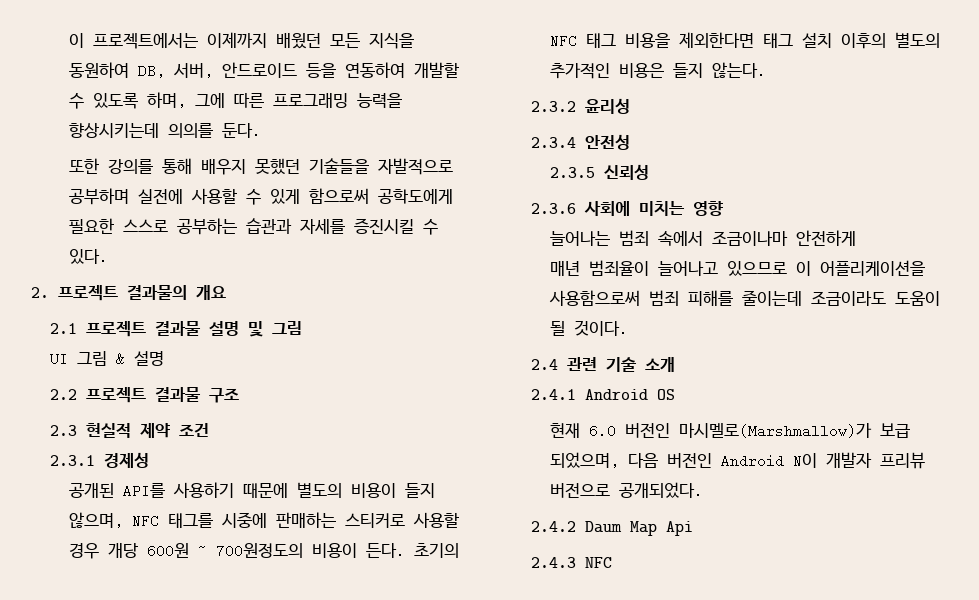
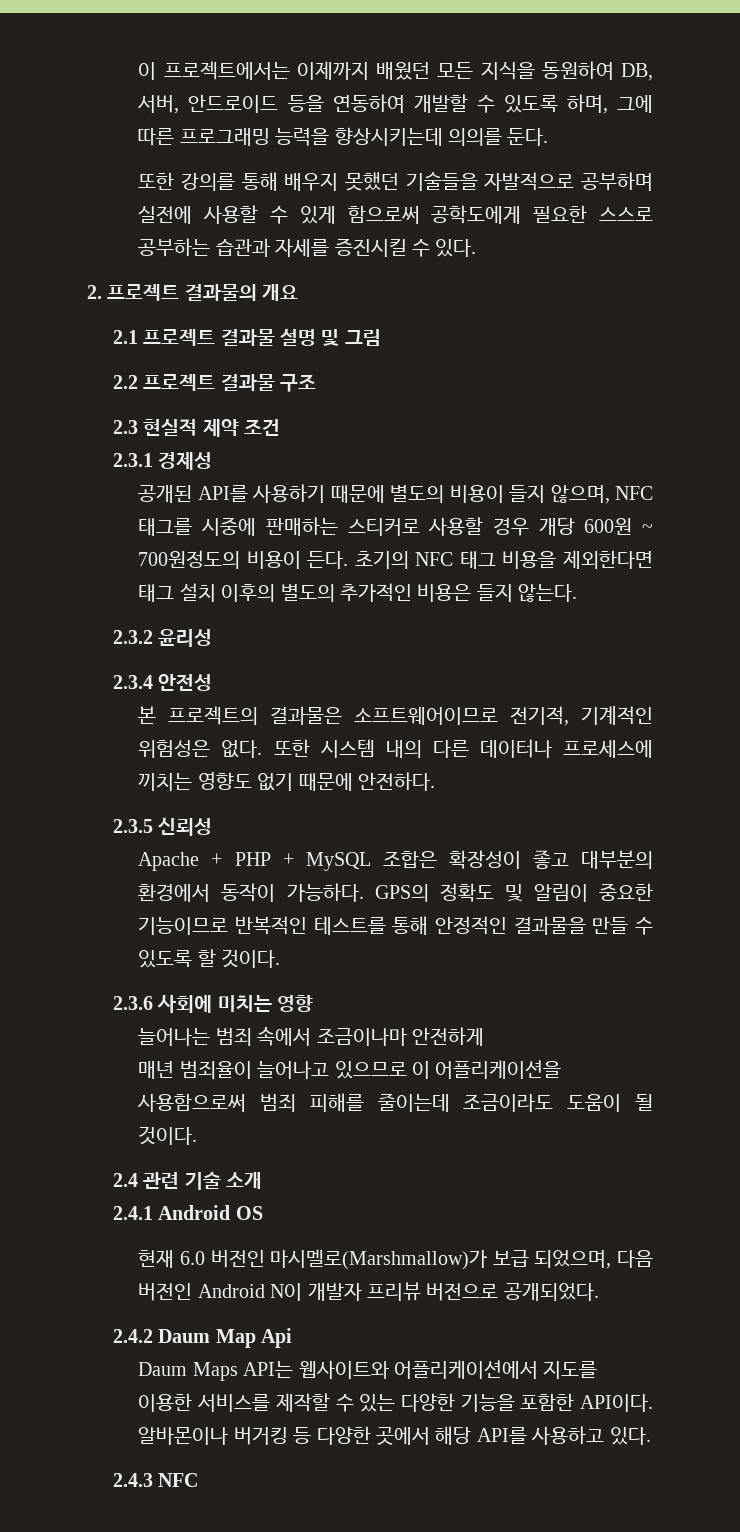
- UI 그림 & 설명
+ 본 프로젝트의 결과물은 소프트웨어이므로 전기적, 기계적인 위험성은 없다. 또한 시스템 내의 다른 데이터나 프로세스에 끼치는 영향도 없기 때문에 안전하다.
  2.3.5 신뢰성
+ Apache + PHP + MySQL 조합은 확장성이 좋고 대부분의 환경에서 동작이 가능하다. GPS의 정확도 및 알림이 중요한 기능이므로 반복적인 테스트를 통해 안정적인 결과물을 만들 수 있도록 할 것이다.
+ Daum Maps API는 웹사이트와 어플리케이션에서 지도를 이용한 서비스를 제작할 수 있는 다양한 기능을 포함한 API이다. 알바몬이나 버거킹 등 다양한 곳에서 해당 API를 사용하고 있다.

